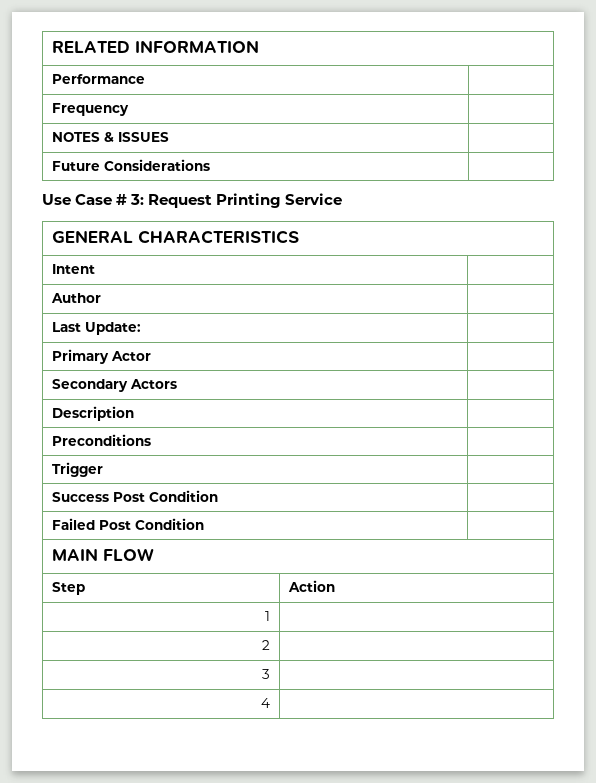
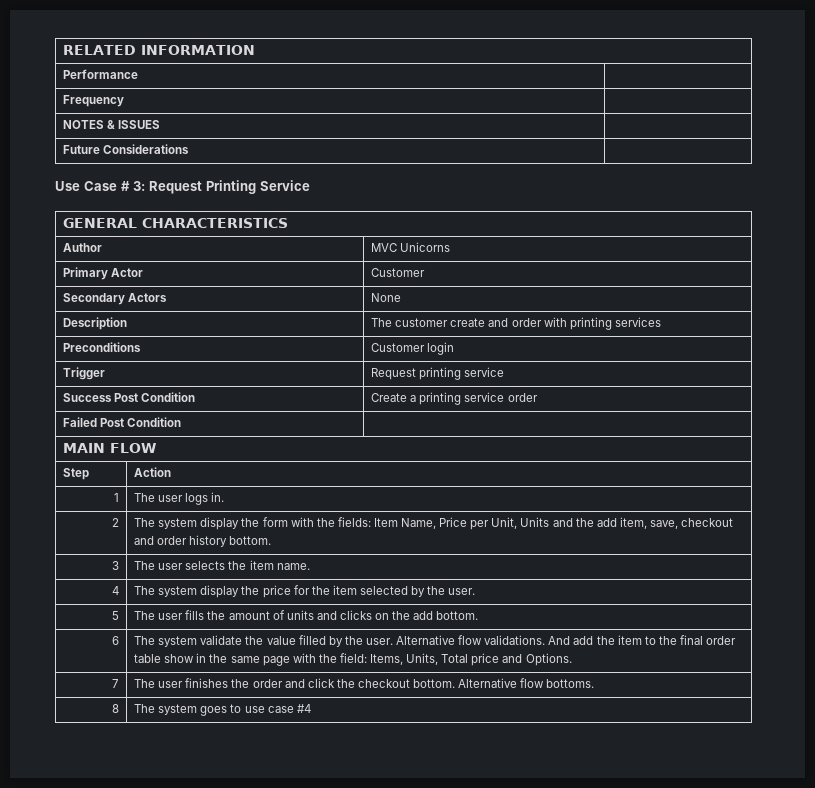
- Intent |
- Author |
- Last Update: |
+ Author | MVC Unicorns
- Primary Actor |
+ Primary Actor | Customer
- Secondary Actors |
+ Secondary Actors | None
- Description |
+ Description | The customer create and order with printing services
- Preconditions |
+ Preconditions | Customer login
- Trigger |
+ Trigger | Request printing service
- Success Post Condition |
+ Success Post Condition | Create a printing service order
- 1 |
- 2 |
- 3 |
- 4 |
+ 1 | The user logs in.
+ 2 | The system display the form with the fields: Item Name, Price per Unit, Units and the add item, save, checkout and order history bottom.
+ 3 | The user selects the item name.
+ 4 | The system display the price for the item selected by the user.
+ 5 | The user fills the amount of units and clicks on the add bottom.
+ 6 | The system validate the value filled by the user. Alternative flow validations. And add the item to the final order table show in the same page with the field: Items, Units, Total price and Options.
+ 7 | The user finishes the order and click the checkout bottom. Alternative flow bottoms.
+ 8 | The system goes to use case #4

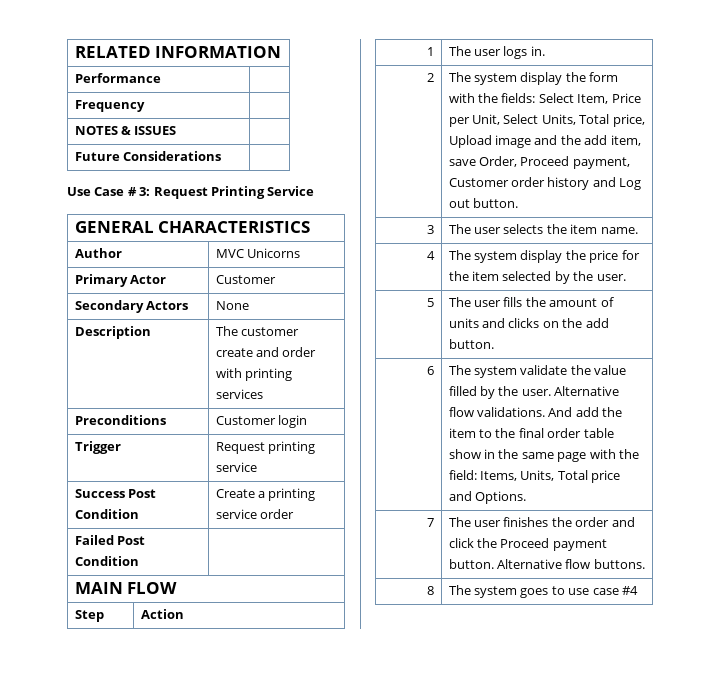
- 2 | The system display the form with the fields: Item Name, Price per Unit, Units and the add item, save, checkout and order history bottom.
+ 2 | The system display the form with the fields: Select Item, Price per Unit, Select Units, Total price, Upload image and the add item, save Order, Proceed payment, Customer order history and Log out button.
- 5 | The user fills the amount of units and clicks on the add bottom.
+ 5 | The user fills the amount of units and clicks on the add button.
- 7 | The user finishes the order and click the checkout bottom. Alternative flow bottoms.
+ 7 | The user finishes the order and click the Proceed payment button. Alternative flow buttons.

